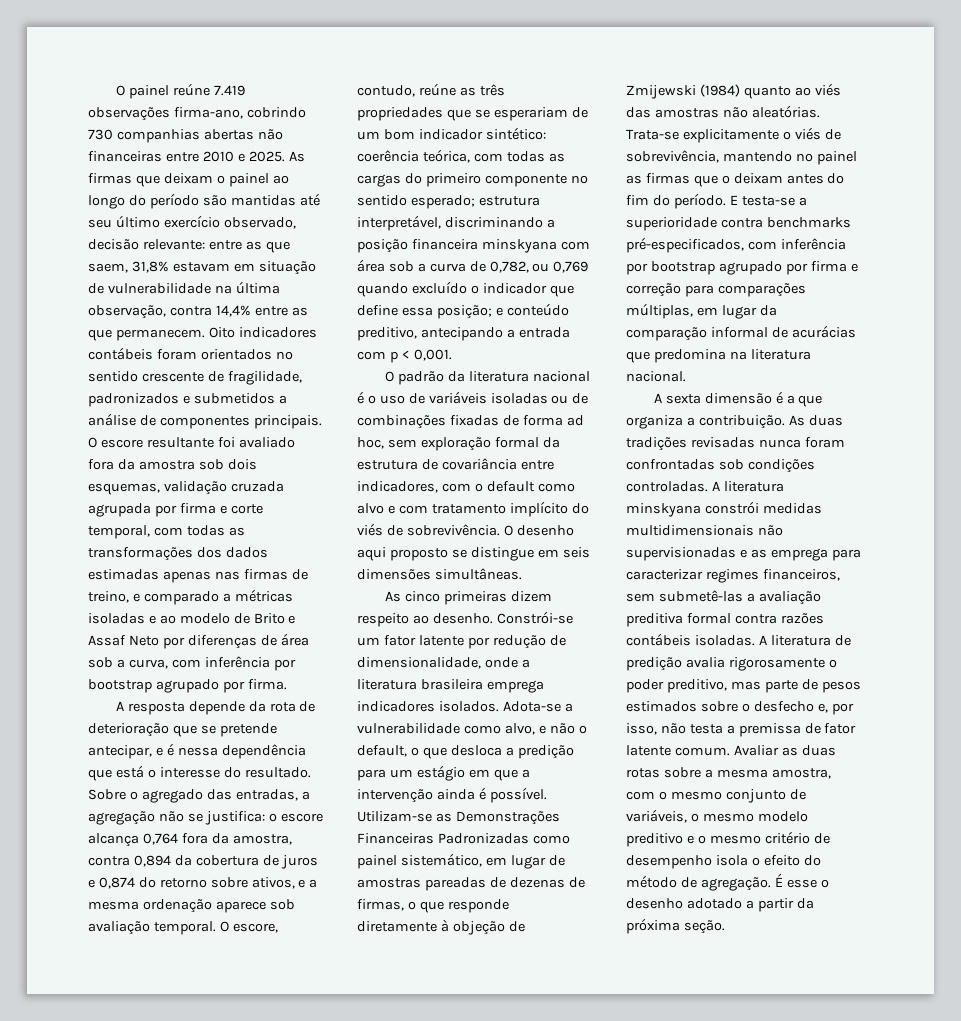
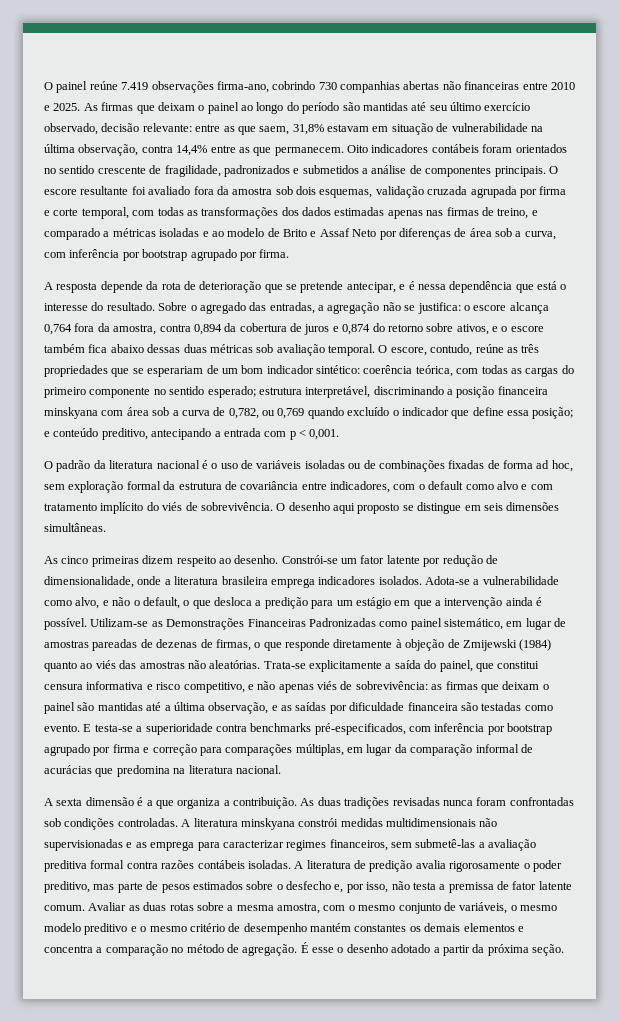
- Sobre o agregado das entradas, a agregação não se justifica: o escore alcança 0,764 fora da amostra, contra 0,894 da cobertura de juros e 0,874 do retorno sobre ativos, e a mesma ordenação aparece sob avaliação temporal.
+ Sobre o agregado das entradas, a agregação não se justifica: o escore alcança 0,764 fora da amostra, contra 0,894 da cobertura de juros e 0,874 do retorno sobre ativos, e o escore também fica abaixo dessas duas métricas sob avaliação temporal.
- Trata-se explicitamente o viés de sobrevivência, mantendo no painel as firmas que o deixam antes do fim do período.
+ Trata-se explicitamente a saída do painel, que constitui censura informativa e risco competitivo, e não apenas viés de sobrevivência: as firmas que deixam o painel são mantidas até a última observação, e as saídas por dificuldade financeira são testadas como evento.
- Avaliar as duas rotas sobre a mesma amostra, com o mesmo conjunto de variáveis, o mesmo modelo preditivo e o mesmo critério de desempenho isola o efeito do método de agregação.
+ Avaliar as duas rotas sobre a mesma amostra, com o mesmo conjunto de variáveis, o mesmo modelo preditivo e o mesmo critério de desempenho mantém constantes os demais elementos e concentra a comparação no método de agregação.

